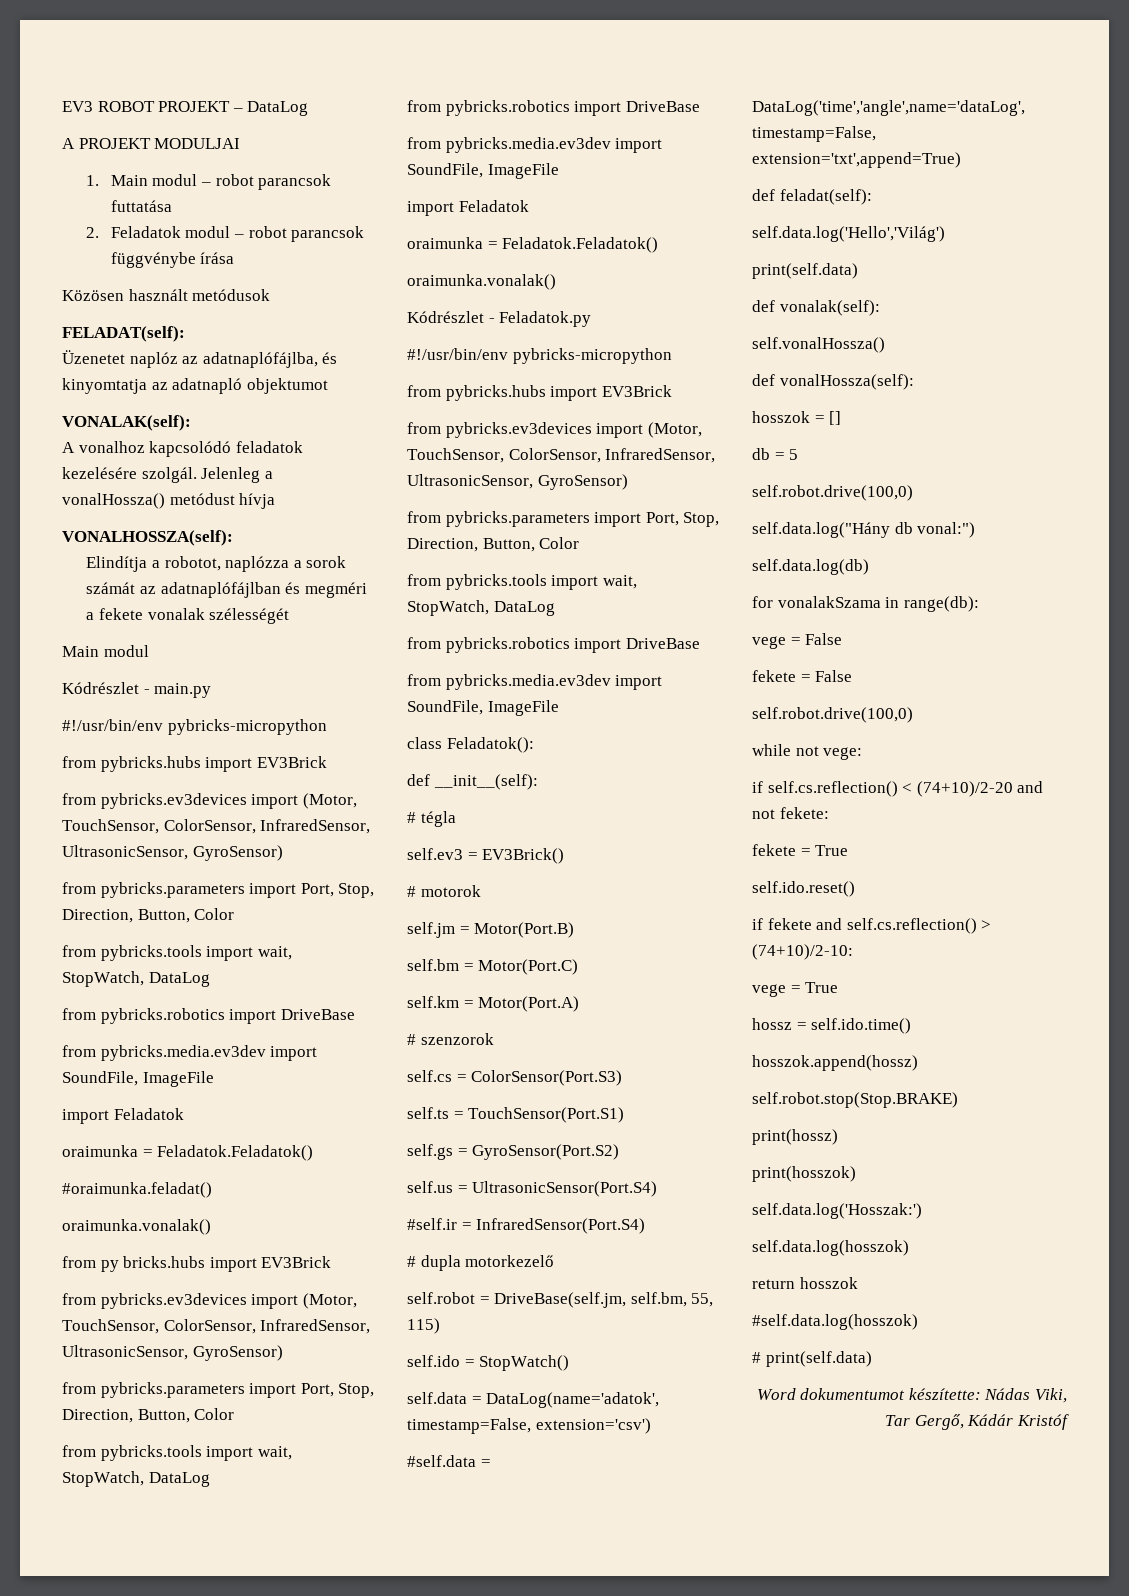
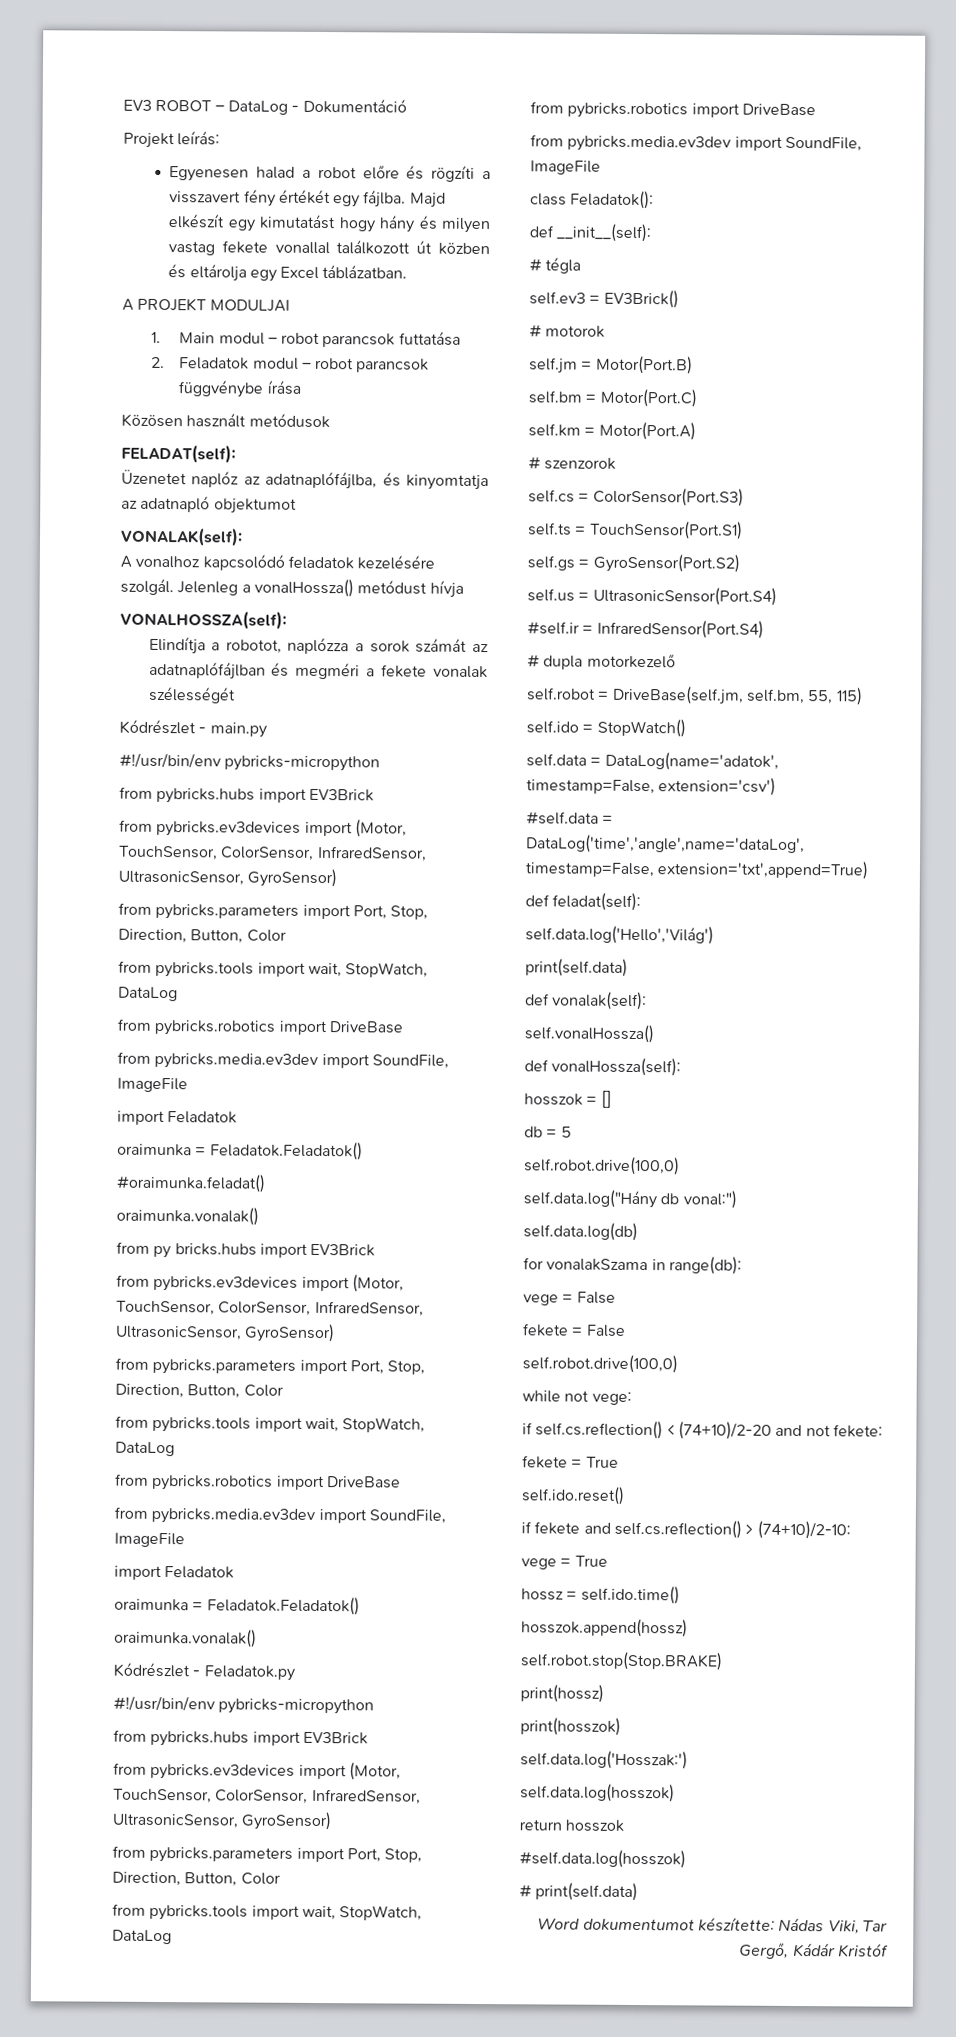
- EV3 ROBOT PROJEKT – DataLog
+ EV3 ROBOT – DataLog - Dokumentáció
+ Projekt leírás:
+ Egyenesen halad a robot előre és rögzíti a visszavert fény értékét egy fájlba. Majd elkészít egy kimutatást hogy hány és milyen vastag fekete vonallal találkozott út közben és eltárolja egy Excel táblázatban.
  Elindítja a robotot, naplózza a sorok számát az adatnaplófájlban és megméri a fekete vonalak szélességét
- Main modul

